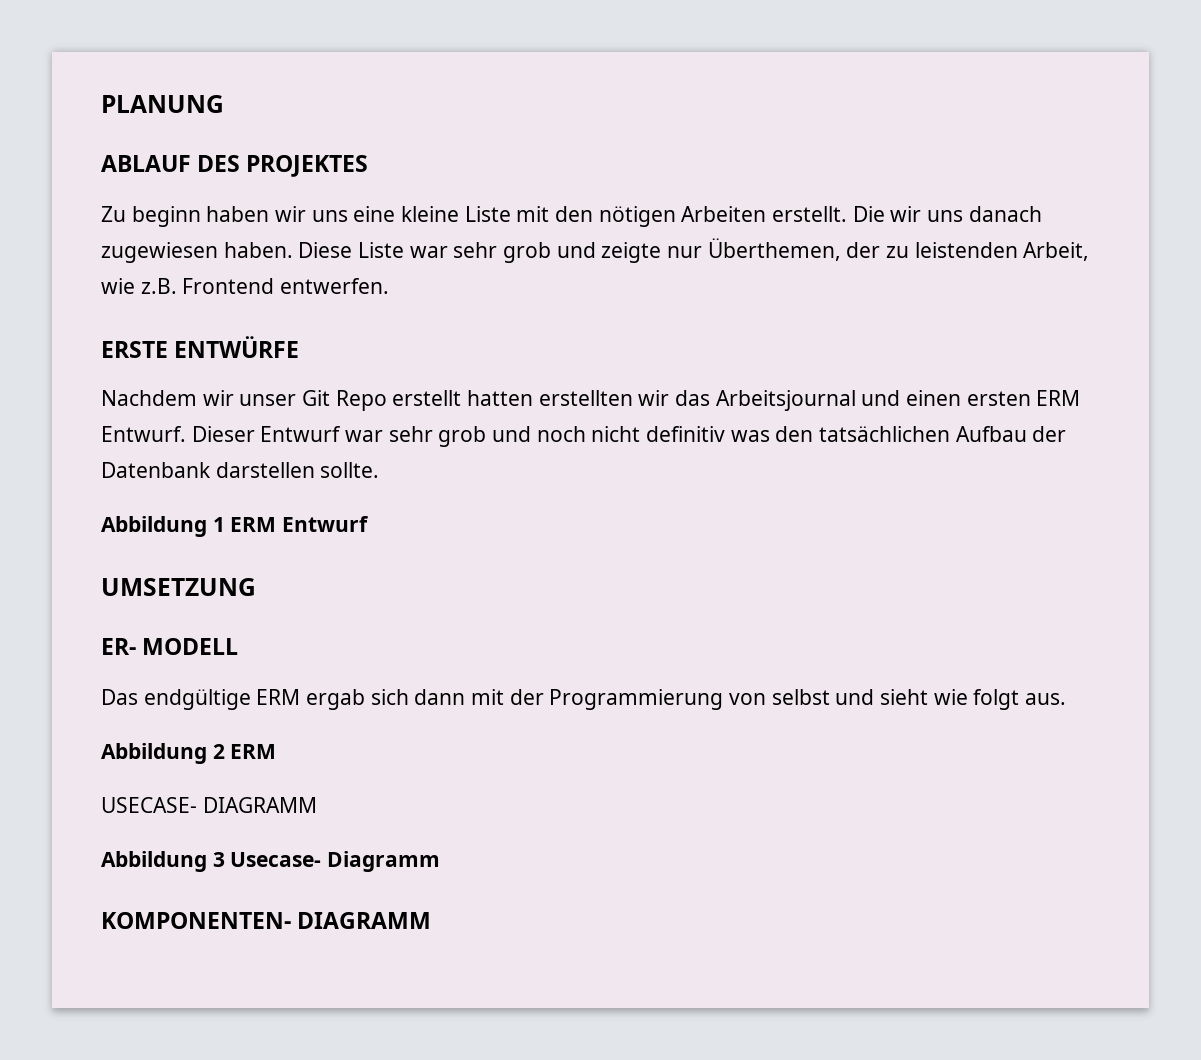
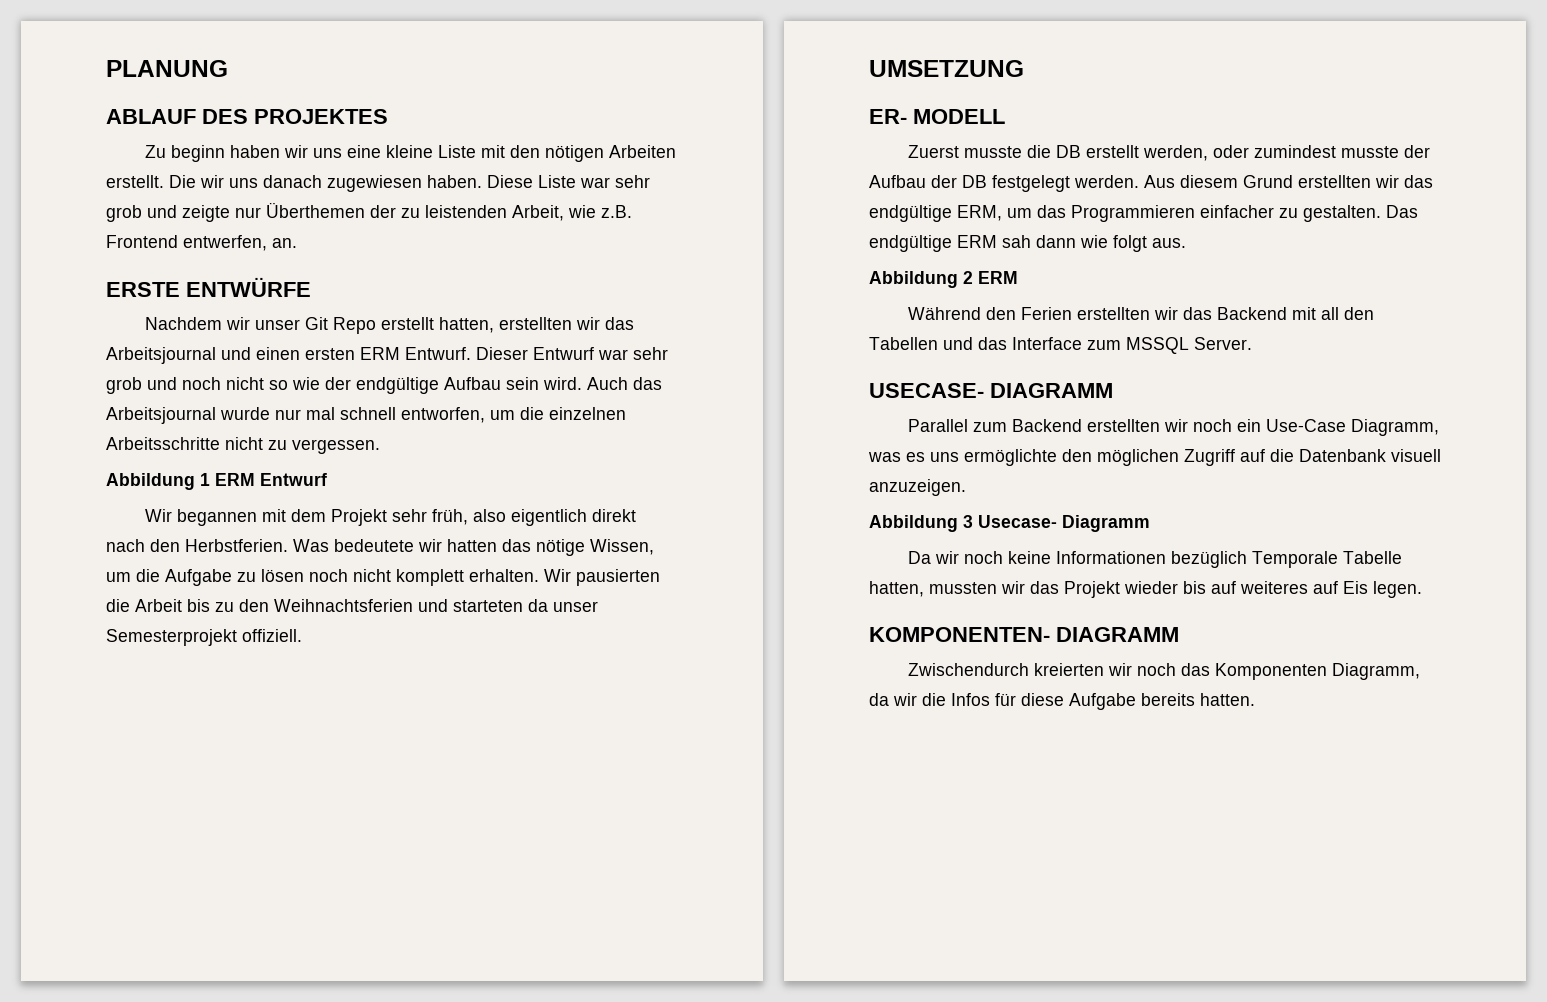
- Diese Liste war sehr grob und zeigte nur Überthemen, der zu leistenden Arbeit, wie z.B. Frontend entwerfen.
+ Diese Liste war sehr grob und zeigte nur Überthemen der zu leistenden Arbeit, wie z.B. Frontend entwerfen, an.
- Nachdem wir unser Git Repo erstellt hatten erstellten wir das Arbeitsjournal und einen ersten ERM Entwurf.
+ Nachdem wir unser Git Repo erstellt hatten, erstellten wir das Arbeitsjournal und einen ersten ERM Entwurf.
- Dieser Entwurf war sehr grob und noch nicht definitiv was den tatsächlichen Aufbau der Datenbank darstellen sollte.
+ Dieser Entwurf war sehr grob und noch nicht so wie der endgültige Aufbau sein wird. Auch das Arbeitsjournal wurde nur mal schnell entworfen, um die einzelnen Arbeitsschritte nicht zu vergessen.
  Abbildung 1 ERM Entwurf
+ Wir begannen mit dem Projekt sehr früh, also eigentlich direkt nach den Herbstferien. Was bedeutete wir hatten das nötige Wissen, um die Aufgabe zu lösen noch nicht komplett erhalten. Wir pausierten die Arbeit bis zu den Weihnachtsferien und starteten da unser Semesterprojekt offiziell.
  UMSETZUNG
  ER- MODELL
- Das endgültige ERM ergab sich dann mit der Programmierung von selbst und sieht wie folgt aus.
+ Zuerst musste die DB erstellt werden, oder zumindest musste der Aufbau der DB festgelegt werden. Aus diesem Grund erstellten wir das endgültige ERM, um das Programmieren einfacher zu gestalten. Das endgültige ERM sah dann wie folgt aus.
+ Während den Ferien erstellten wir das Backend mit all den Tabellen und das Interface zum MSSQL Server.
  USECASE- DIAGRAMM
+ Parallel zum Backend erstellten wir noch ein Use-Case Diagramm, was es uns ermöglichte den möglichen Zugriff auf die Datenbank visuell anzuzeigen.
  Abbildung 3 Usecase- Diagramm
+ Da wir noch keine Informationen bezüglich Temporale Tabelle hatten, mussten wir das Projekt wieder bis auf weiteres auf Eis legen.
  KOMPONENTEN- DIAGRAMM
+ Zwischendurch kreierten wir noch das Komponenten Diagramm, da wir die Infos für diese Aufgabe bereits hatten.

